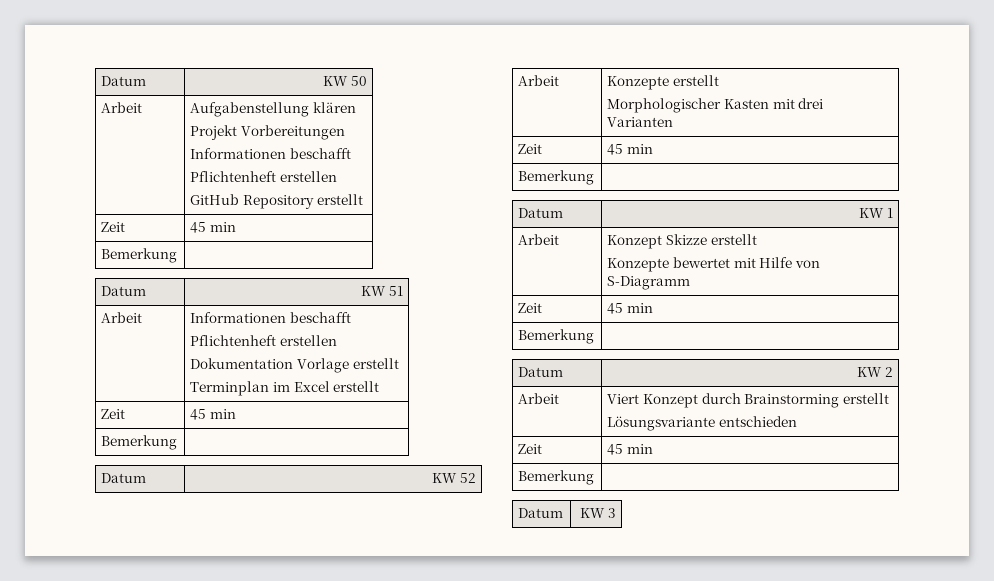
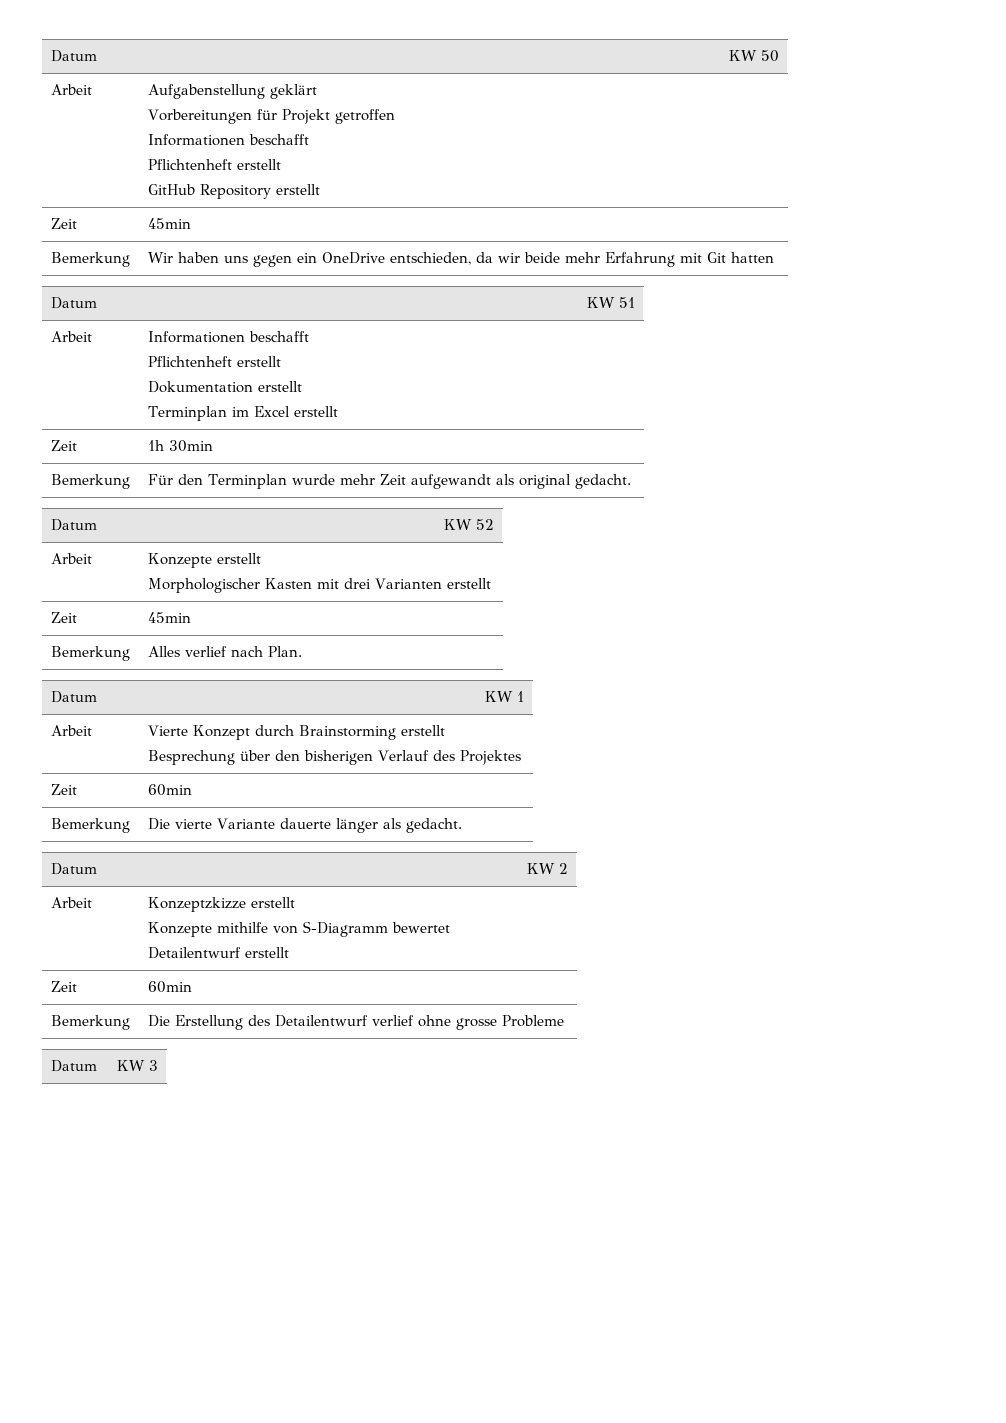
- Arbeit | Aufgabenstellung klären
- Projekt Vorbereitungen
+ Arbeit | Aufgabenstellung geklärt
+ Vorbereitungen für Projekt getroffen
  Informationen beschafft
- Pflichtenheft erstellen
+ Pflichtenheft erstellt
  GitHub Repository erstellt
- Zeit | 45 min
- Bemerkung |
+ Zeit | 45min
+ Bemerkung | Wir haben uns gegen ein OneDrive entschieden, da wir beide mehr Erfahrung mit Git hatten
  Arbeit | Informationen beschafft
- Pflichtenheft erstellen
- Dokumentation Vorlage erstellt
+ Pflichtenheft erstellt
+ Dokumentation erstellt
  Terminplan im Excel erstellt
- Zeit | 45 min
- Bemerkung |
+ Zeit | 1h 30min
+ Bemerkung | Für den Terminplan wurde mehr Zeit aufgewandt als original gedacht.
  Arbeit | Konzepte erstellt
- Morphologischer Kasten mit drei Varianten
- Zeit | 45 min
- Bemerkung |
+ Morphologischer Kasten mit drei Varianten erstellt
+ Zeit | 45min
+ Bemerkung | Alles verlief nach Plan.
- Arbeit | Konzept Skizze erstellt
- Konzepte bewertet mit Hilfe von S-Diagramm
- Zeit | 45 min
- Bemerkung |
+ Arbeit | Vierte Konzept durch Brainstorming erstellt
+ Besprechung über den bisherigen Verlauf des Projektes
+ Zeit | 60min
+ Bemerkung | Die vierte Variante dauerte länger als gedacht.
  Datum | KW 2
- Arbeit | Viert Konzept durch Brainstorming erstellt
- Lösungsvariante entschieden
- Zeit | 45 min
- Bemerkung |
+ Arbeit | Konzeptzkizze erstellt
+ Konzepte mithilfe von S-Diagramm bewertet
+ Detailentwurf erstellt
+ Zeit | 60min
+ Bemerkung | Die Erstellung des Detailentwurf verlief ohne grosse Probleme

